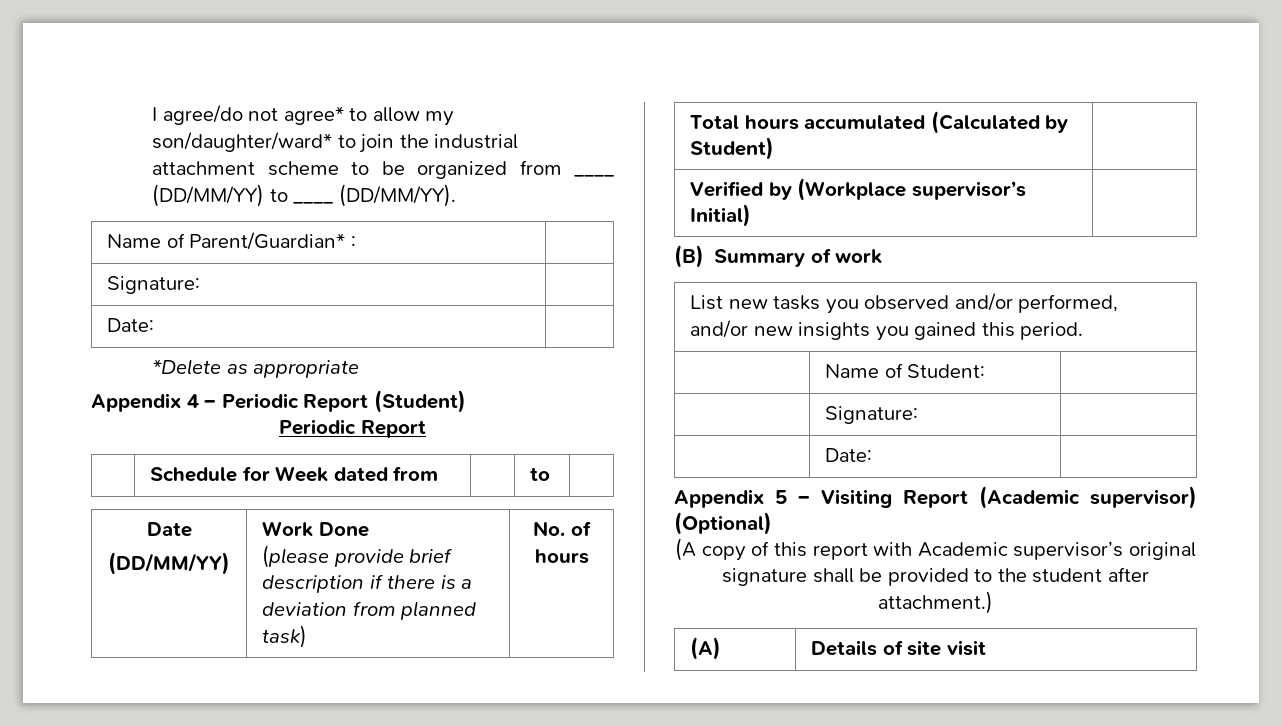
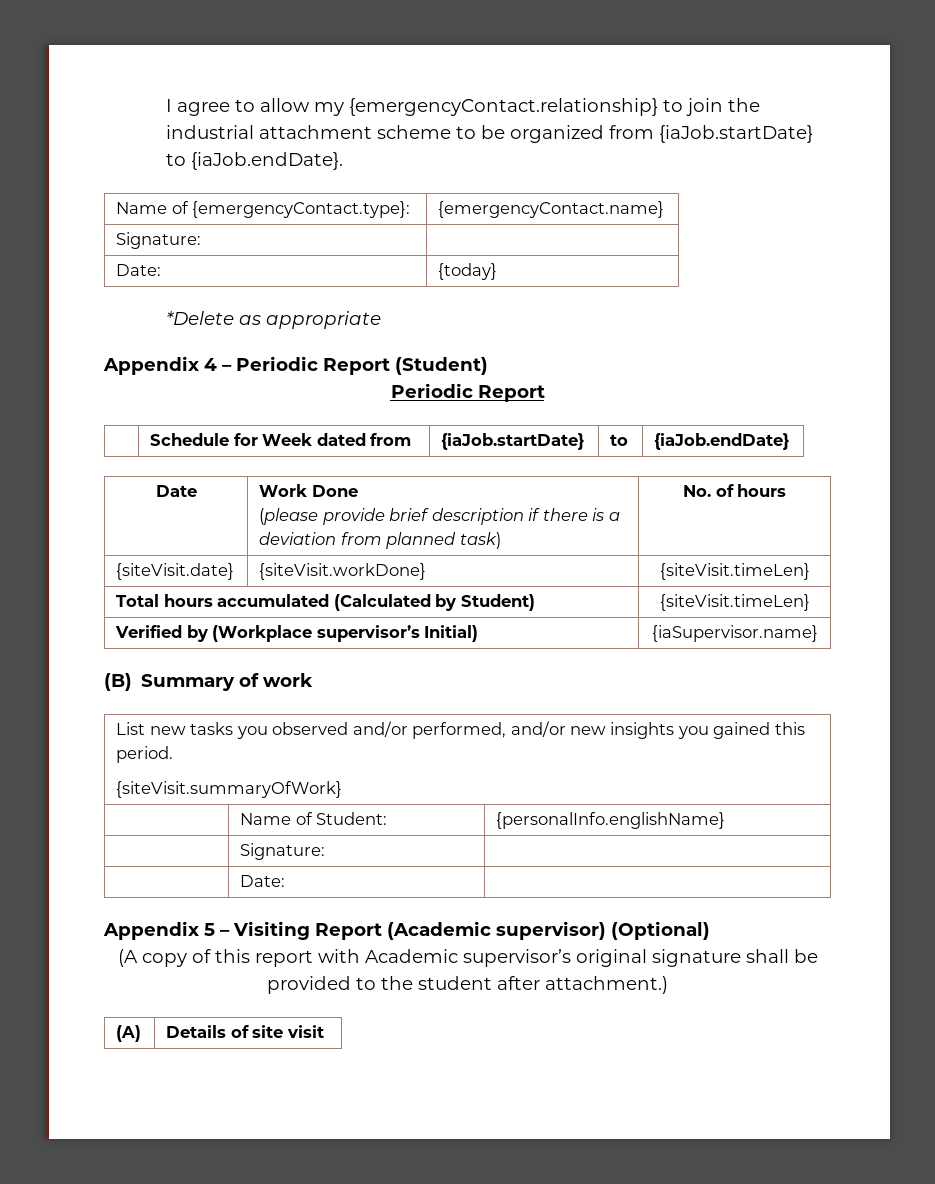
- I agree/do not agree* to allow my son/daughter/ward* to join the industrial attachment scheme to be organized from ____ (DD/MM/YY) to ____ (DD/MM/YY).
- Name of Parent/Guardian* : |
+ I agree to allow my {emergencyContact.relationship} to join the industrial attachment scheme to be organized from {iaJob.startDate} to {iaJob.endDate}.
+ Name of {emergencyContact.type}: | {emergencyContact.name}
  Signature: |
- Date: |
+ Date: | {today}
- | Schedule for Week dated from | | to |
+ | Schedule for Week dated from | {iaJob.startDate} | to | {iaJob.endDate}
- Date
- (DD/MM/YY) | Work Done
+ Date | Work Done
+ {siteVisit.date} | {siteVisit.workDone} | {siteVisit.timeLen}
- Total hours accumulated (Calculated by Student) |
+ Total hours accumulated (Calculated by Student) | {siteVisit.timeLen}
- Verified by (Workplace supervisor’s Initial) |
+ Verified by (Workplace supervisor’s Initial) | {iaSupervisor.name}
  List new tasks you observed and/or performed, and/or new insights you gained this period.
+ {siteVisit.summaryOfWork}
- | Name of Student: |
+ | Name of Student: | {personalInfo.englishName}

